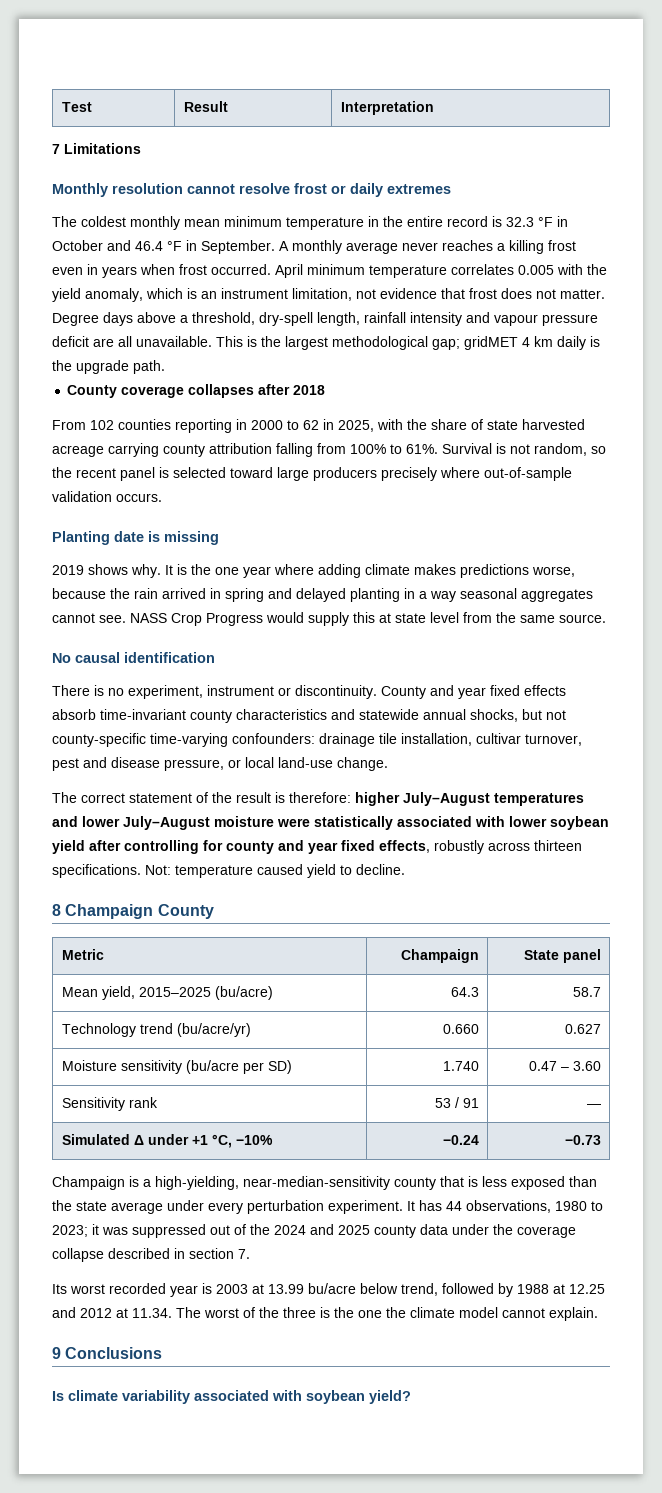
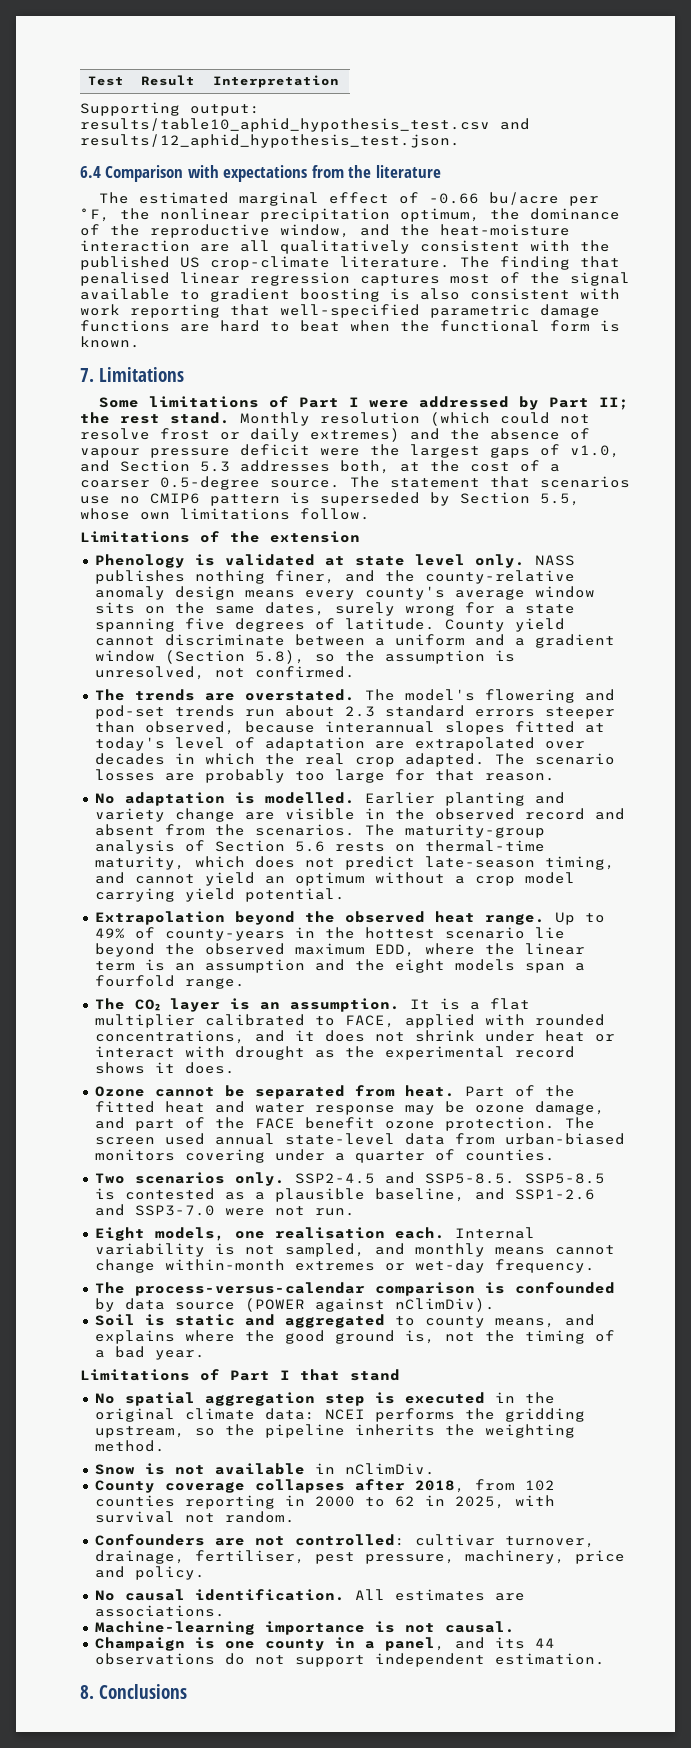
- 7 Limitations
- Monthly resolution cannot resolve frost or daily extremes
- The coldest monthly mean minimum temperature in the entire record is 32.3 °F in October and 46.4 °F in September. A monthly average never reaches a killing frost even in years when frost occurred. April minimum temperature correlates 0.005 with the yield anomaly, which is an instrument limitation, not evidence that frost does not matter. Degree days above a threshold, dry-spell length, rainfall intensity and vapour pressure deficit are all unavailable. This is the largest methodological gap; gridMET 4 km daily is the upgrade path.
+ Supporting output: results/table10_aphid_hypothesis_test.csv and results/12_aphid_hypothesis_test.json.
+ 6.4 Comparison with expectations from the literature
+ The estimated marginal effect of -0.66 bu/acre per °F, the nonlinear precipitation optimum, the dominance of the reproductive window, and the heat-moisture interaction are all qualitatively consistent with the published US crop-climate literature. The finding that penalised linear regression captures most of the signal available to gradient boosting is also consistent with work reporting that well-specified parametric damage functions are hard to beat when the functional form is known.
+ 7. Limitations
+ Some limitations of Part I were addressed by Part II; the rest stand. Monthly resolution (which could not resolve frost or daily extremes) and the absence of vapour pressure deficit were the largest gaps of v1.0, and Section 5.3 addresses both, at the cost of a coarser 0.5-degree source. The statement that scenarios use no CMIP6 pattern is superseded by Section 5.5, whose own limitations follow.
+ Limitations of the extension
+ Phenology is validated at state level only. NASS publishes nothing finer, and the county-relative anomaly design means every county's average window sits on the same dates, surely wrong for a state spanning five degrees of latitude. County yield cannot discriminate between a uniform and a gradient window (Section 5.8), so the assumption is unresolved, not confirmed.
+ The trends are overstated. The model's flowering and pod-set trends run about 2.3 standard errors steeper than observed, because interannual slopes fitted at today's level of adaptation are extrapolated over decades in which the real crop adapted. The scenario losses are probably too large for that reason.
+ No adaptation is modelled. Earlier planting and variety change are visible in the observed record and absent from the scenarios. The maturity-group analysis of Section 5.6 rests on thermal-time maturity, which does not predict late-season timing, and cannot yield an optimum without a crop model carrying yield potential.
+ Extrapolation beyond the observed heat range. Up to 49% of county-years in the hottest scenario lie beyond the observed maximum EDD, where the linear term is an assumption and the eight models span a fourfold range.
+ The CO₂ layer is an assumption. It is a flat multiplier calibrated to FACE, applied with rounded concentrations, and it does not shrink under heat or interact with drought as the experimental record shows it does.
+ Ozone cannot be separated from heat. Part of the fitted heat and water response may be ozone damage, and part of the FACE benefit ozone protection. The screen used annual state-level data from urban-biased monitors covering under a quarter of counties.
+ Two scenarios only. SSP2-4.5 and SSP5-8.5. SSP5-8.5 is contested as a plausible baseline, and SSP1-2.6 and SSP3-7.0 were not run.
+ Eight models, one realisation each. Internal variability is not sampled, and monthly means cannot change within-month extremes or wet-day frequency.
+ The process-versus-calendar comparison is confounded by data source (POWER against nClimDiv).
+ Soil is static and aggregated to county means, and explains where the good ground is, not the timing of a bad year.
+ Limitations of Part I that stand
+ No spatial aggregation step is executed in the original climate data: NCEI performs the gridding upstream, so the pipeline inherits the weighting method.
+ Snow is not available in nClimDiv.
- County coverage collapses after 2018
- From 102 counties reporting in 2000 to 62 in 2025, with the share of state harvested acreage carrying county attribution falling from 100% to 61%. Survival is not random, so the recent panel is selected toward large producers precisely where out-of-sample validation occurs.
- Planting date is missing
- 2019 shows why. It is the one year where adding climate makes predictions worse, because the rain arrived in spring and delayed planting in a way seasonal aggregates cannot see. NASS Crop Progress would supply this at state level from the same source.
- No causal identification
- There is no experiment, instrument or discontinuity. County and year fixed effects absorb time-invariant county characteristics and statewide annual shocks, but not county-specific time-varying confounders: drainage tile installation, cultivar turnover, pest and disease pressure, or local land-use change.
- The correct statement of the result is therefore: higher July–August temperatures and lower July–August moisture were statistically associated with lower soybean yield after controlling for county and year fixed effects, robustly across thirteen specifications. Not: temperature caused yield to decline.
- 8 Champaign County
- Metric | Champaign | State panel
- Mean yield, 2015–2025 (bu/acre) | 64.3 | 58.7
- Technology trend (bu/acre/yr) | 0.660 | 0.627
- Moisture sensitivity (bu/acre per SD) | 1.740 | 0.47 – 3.60
- Sensitivity rank | 53 / 91 | —
- Simulated Δ under +1 °C, −10% | −0.24 | −0.73
- Champaign is a high-yielding, near-median-sensitivity county that is less exposed than the state average under every perturbation experiment. It has 44 observations, 1980 to 2023; it was suppressed out of the 2024 and 2025 county data under the coverage collapse described in section 7.
- Its worst recorded year is 2003 at 13.99 bu/acre below trend, followed by 1988 at 12.25 and 2012 at 11.34. The worst of the three is the one the climate model cannot explain.
- 9 Conclusions
- Is climate variability associated with soybean yield?
+ County coverage collapses after 2018, from 102 counties reporting in 2000 to 62 in 2025, with survival not random.
+ Confounders are not controlled: cultivar turnover, drainage, fertiliser, pest pressure, machinery, price and policy.
+ No causal identification. All estimates are associations.
+ Machine-learning importance is not causal.
+ Champaign is one county in a panel, and its 44 observations do not support independent estimation.
+ 8. Conclusions

